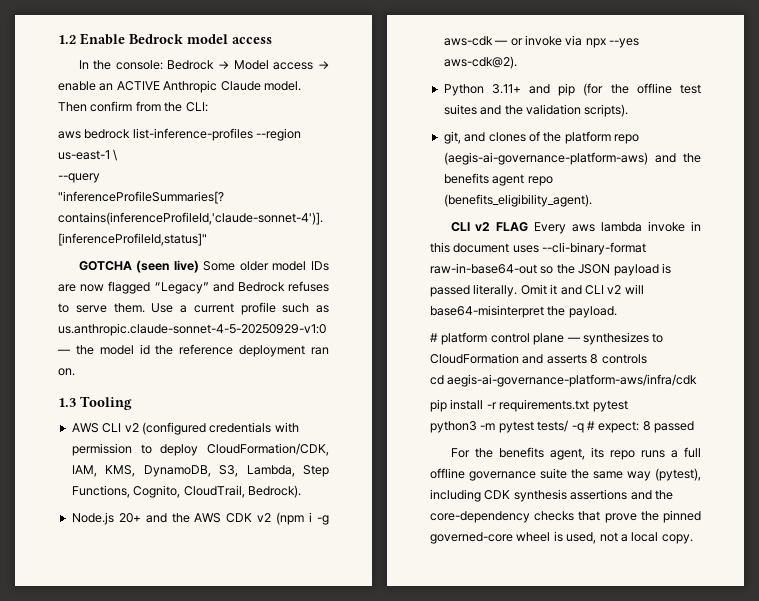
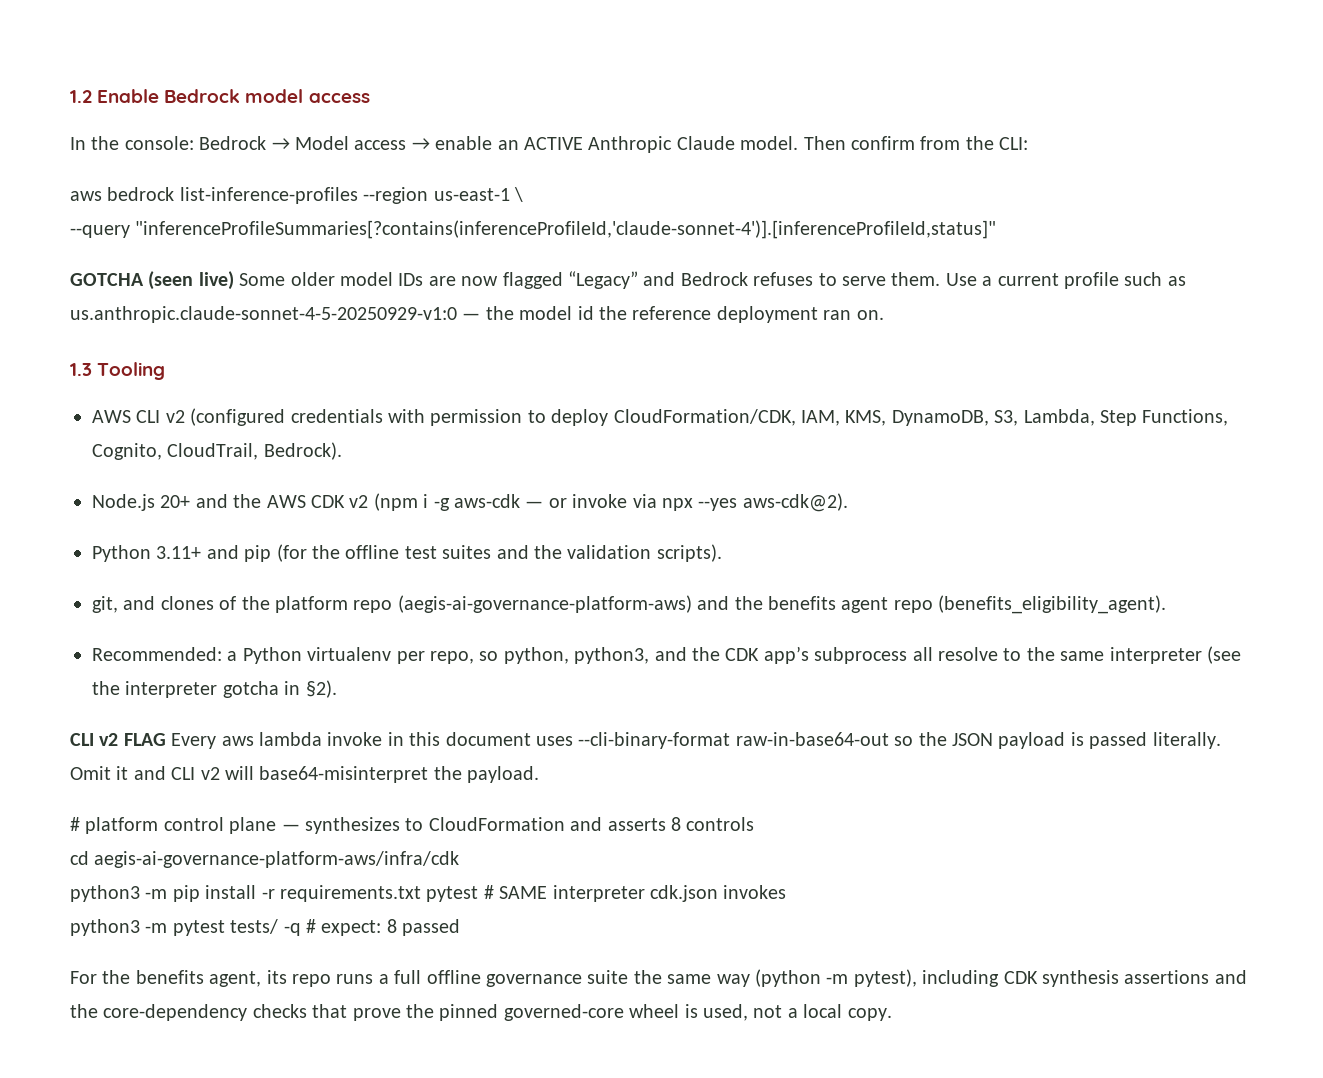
+ Recommended: a Python virtualenv per repo, so python, python3, and the CDK app’s subprocess all resolve to the same interpreter (see the interpreter gotcha in §2).
- pip install -r requirements.txt pytest
+ python3 -m pip install -r requirements.txt pytest # SAME interpreter cdk.json invokes
- For the benefits agent, its repo runs a full offline governance suite the same way (pytest), including CDK synthesis assertions and the core-dependency checks that prove the pinned governed-core wheel is used, not a local copy.
+ For the benefits agent, its repo runs a full offline governance suite the same way (python -m pytest), including CDK synthesis assertions and the core-dependency checks that prove the pinned governed-core wheel is used, not a local copy.

